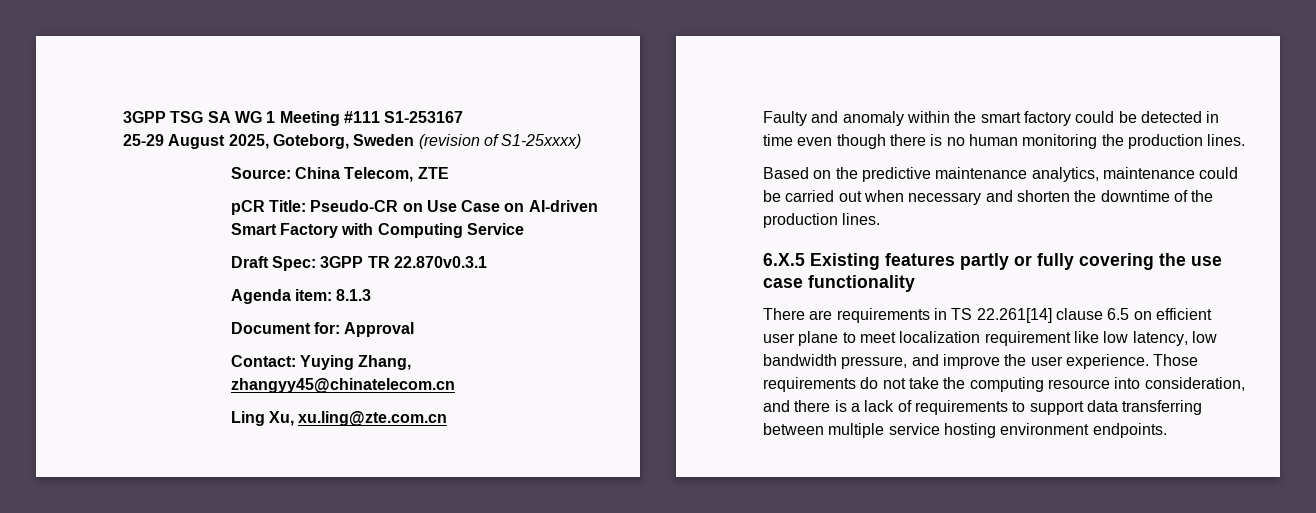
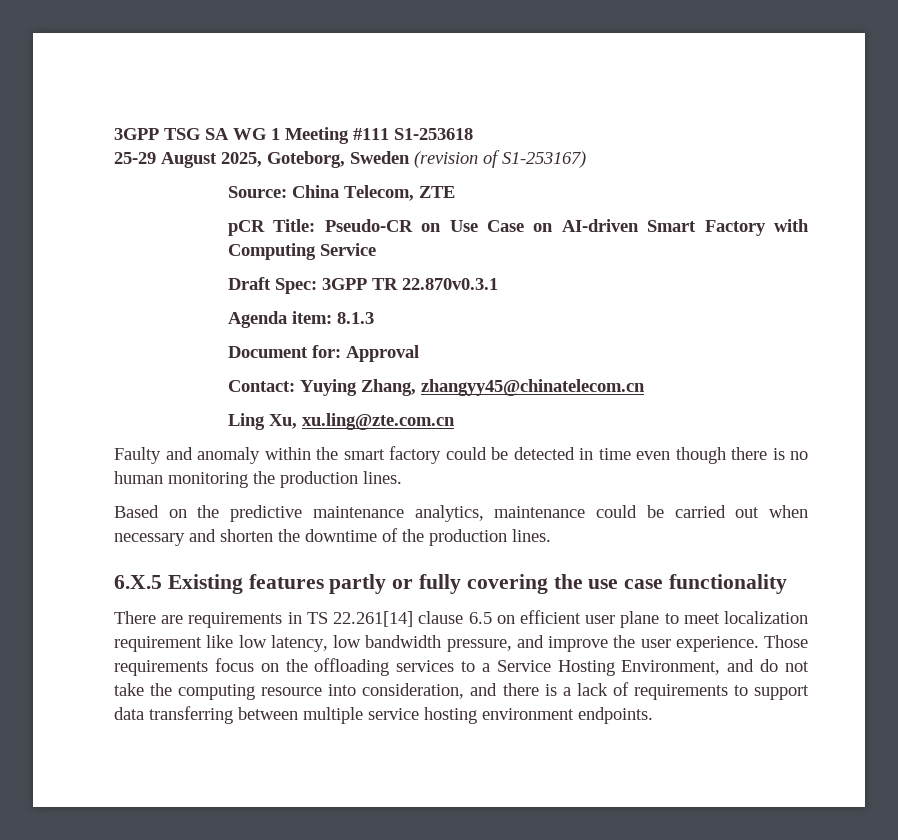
- 3GPP TSG SA WG 1 Meeting #111 S1-253167
+ 3GPP TSG SA WG 1 Meeting #111 S1-253618
- 25-29 August 2025, Goteborg, Sweden (revision of S1-25xxxx)
+ 25-29 August 2025, Goteborg, Sweden (revision of S1-253167)
- Those requirements do not take the computing resource into consideration, and there is a lack of requirements to support data transferring between multiple service hosting environment endpoints.
+ Those requirements focus on the offloading services to a Service Hosting Environment, and do not take the computing resource into consideration, and there is a lack of requirements to support data transferring between multiple service hosting environment endpoints.

